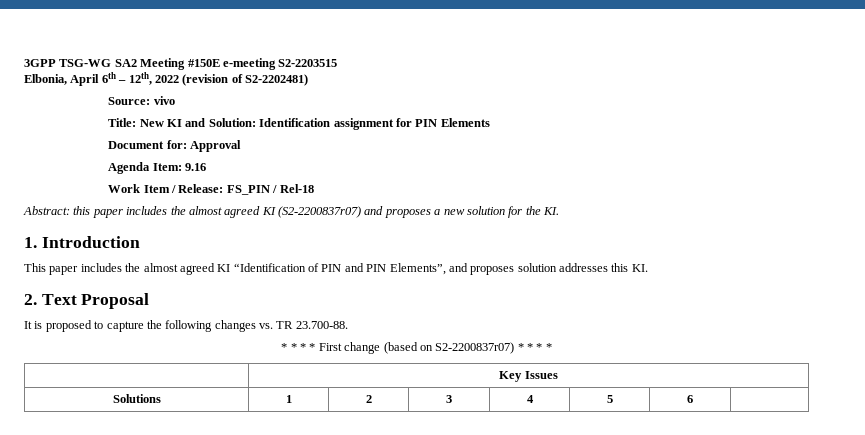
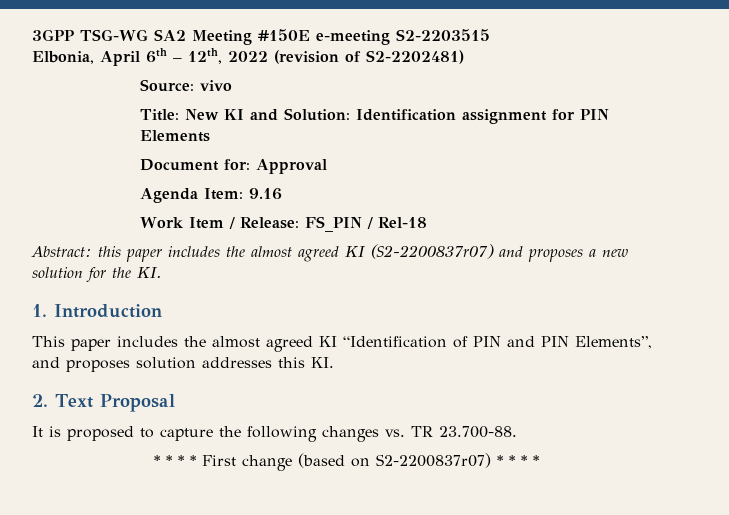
- | Key Issues
- Solutions | 1 | 2 | 3 | 4 | 5 | 6 |

